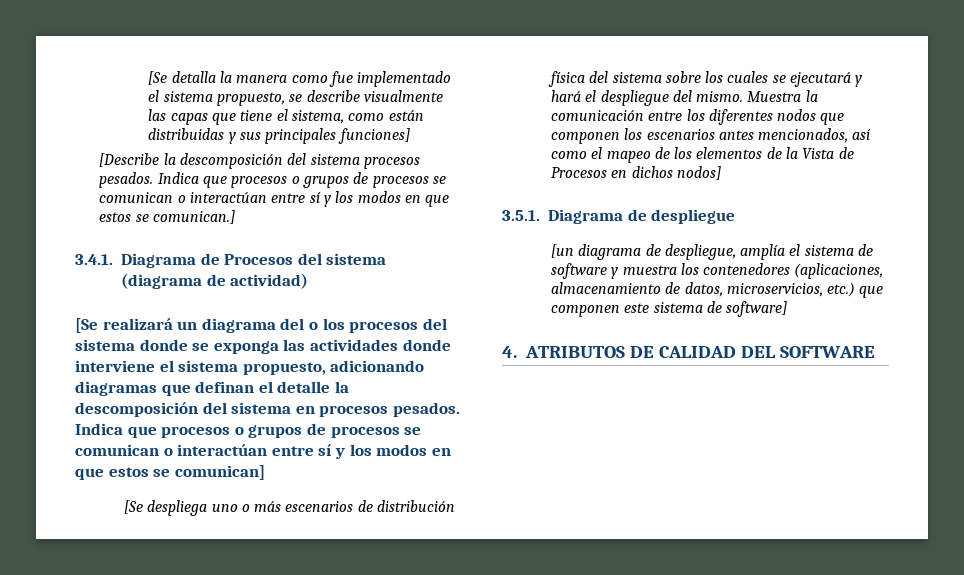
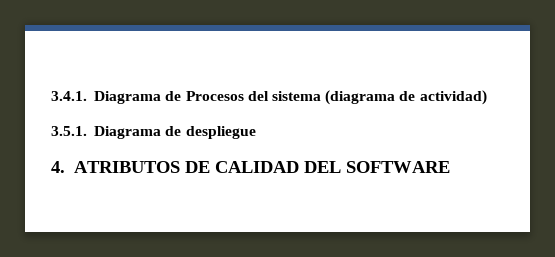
- [Se detalla la manera como fue implementado el sistema propuesto, se describe visualmente las capas que tiene el sistema, como están distribuidas y sus principales funciones]
- [Describe la descomposición del sistema procesos pesados. Indica que procesos o grupos de procesos se comunican o interactúan entre sí y los modos en que estos se comunican.]
- [Se realizará un diagrama del o los procesos del sistema donde se exponga las actividades donde interviene el sistema propuesto, adicionando diagramas que definan el detalle la descomposición del sistema en procesos pesados. Indica que procesos o grupos de procesos se comunican o interactúan entre sí y los modos en que estos se comunican]
- [Se despliega uno o más escenarios de distribución física del sistema sobre los cuales se ejecutará y hará el despliegue del mismo. Muestra la comunicación entre los diferentes nodos que componen los escenarios antes mencionados, así como el mapeo de los elementos de la Vista de Procesos en dichos nodos]
  3.5.1. Diagrama de despliegue
- [un diagrama de despliegue, amplía el sistema de software y muestra los contenedores (aplicaciones, almacenamiento de datos, microservicios, etc.) que componen este sistema de software]

